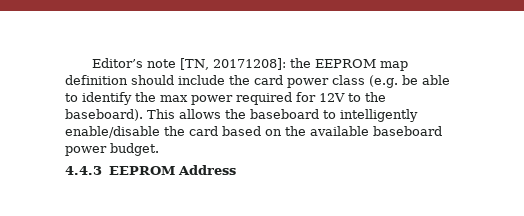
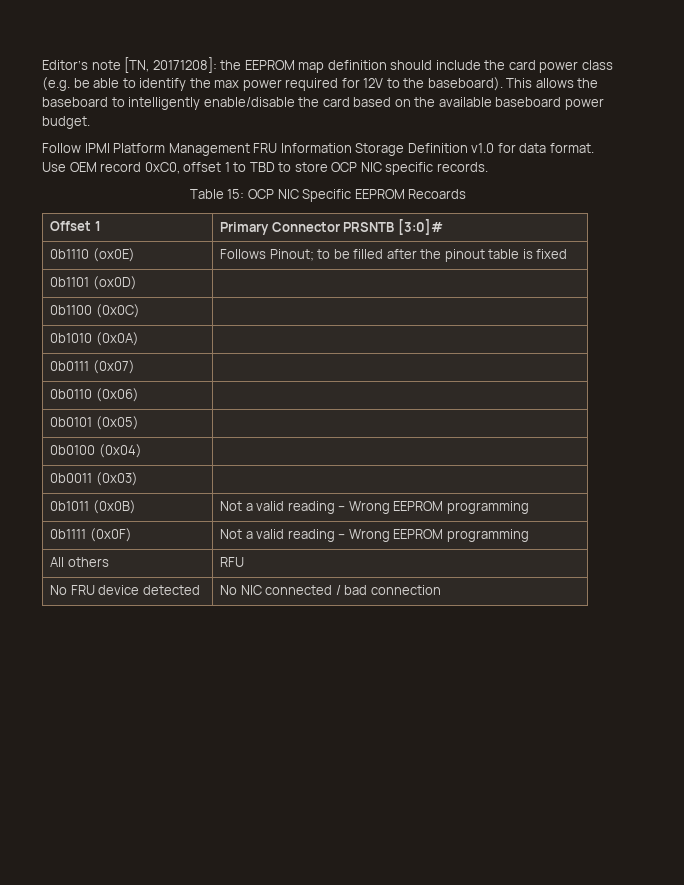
- 4.4.3 EEPROM Address
+ Follow IPMI Platform Management FRU Information Storage Definition v1.0 for data format. Use OEM record 0xC0, offset 1 to TBD to store OCP NIC specific records.
+ Table 15: OCP NIC Specific EEPROM Recoards
+ Offset 1 | Primary Connector PRSNTB [3:0]#
+ 0b1110 (ox0E) | Follows Pinout; to be filled after the pinout table is fixed
+ 0b1101 (ox0D) |
+ 0b1100 (0x0C) |
+ 0b1010 (0x0A) |
+ 0b0111 (0x07) |
+ 0b0110 (0x06) |
+ 0b0101 (0x05) |
+ 0b0100 (0x04) |
+ 0b0011 (0x03) |
+ 0b1011 (0x0B) | Not a valid reading – Wrong EEPROM programming
+ 0b1111 (0x0F) | Not a valid reading – Wrong EEPROM programming
+ All others | RFU
+ No FRU device detected | No NIC connected / bad connection

